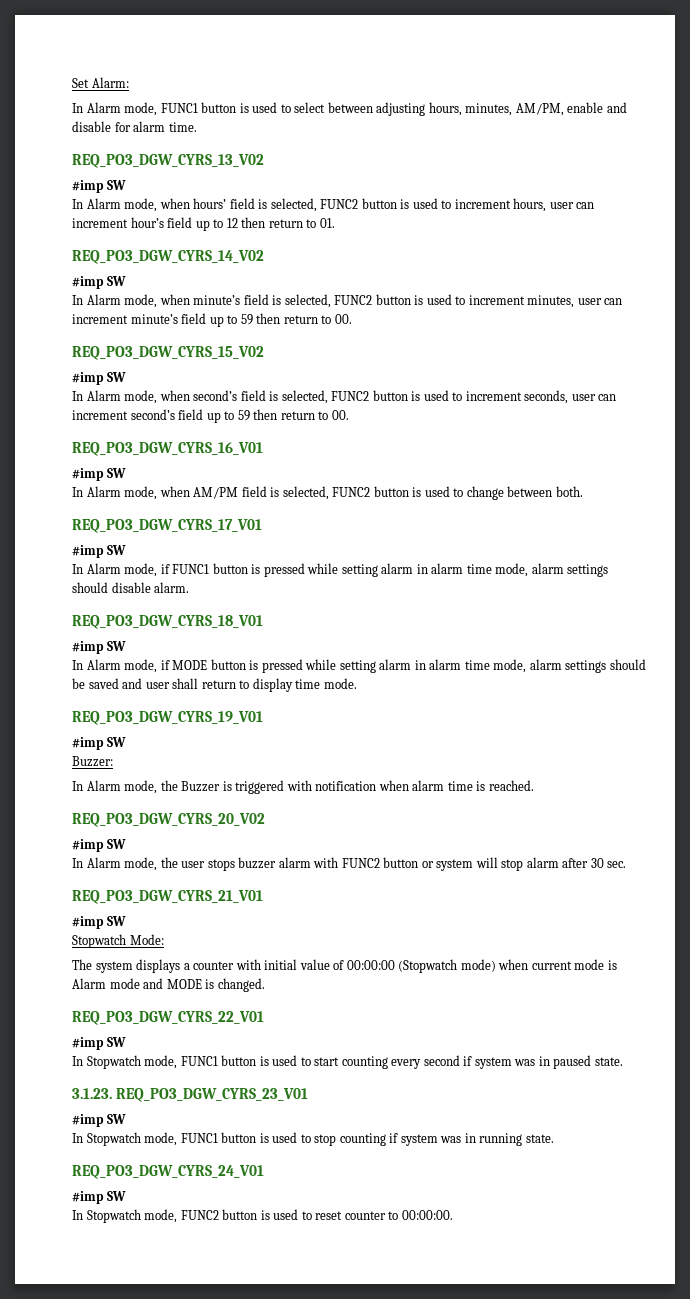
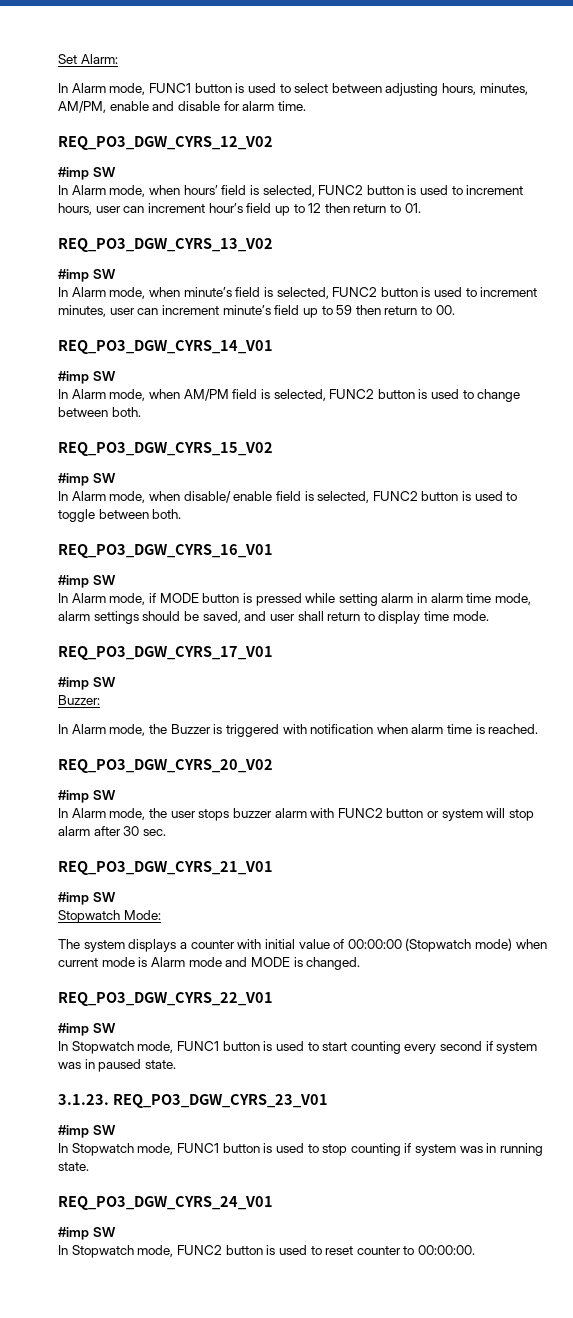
- REQ_PO3_DGW_CYRS_13_V02
+ REQ_PO3_DGW_CYRS_12_V02
- REQ_PO3_DGW_CYRS_14_V02
+ REQ_PO3_DGW_CYRS_13_V02
- REQ_PO3_DGW_CYRS_15_V02
- #imp SW
- In Alarm mode, when second’s field is selected, FUNC2 button is used to increment seconds, user can increment second’s field up to 59 then return to 00.
- REQ_PO3_DGW_CYRS_16_V01
+ REQ_PO3_DGW_CYRS_14_V01
- REQ_PO3_DGW_CYRS_17_V01
+ REQ_PO3_DGW_CYRS_15_V02
  #imp SW
- In Alarm mode, if FUNC1 button is pressed while setting alarm in alarm time mode, alarm settings should disable alarm.
- REQ_PO3_DGW_CYRS_18_V01
+ In Alarm mode, when disable/ enable field is selected, FUNC2 button is used to toggle between both.
+ REQ_PO3_DGW_CYRS_16_V01
- In Alarm mode, if MODE button is pressed while setting alarm in alarm time mode, alarm settings should be saved and user shall return to display time mode.
+ In Alarm mode, if MODE button is pressed while setting alarm in alarm time mode, alarm settings should be saved, and user shall return to display time mode.
- REQ_PO3_DGW_CYRS_19_V01
+ REQ_PO3_DGW_CYRS_17_V01

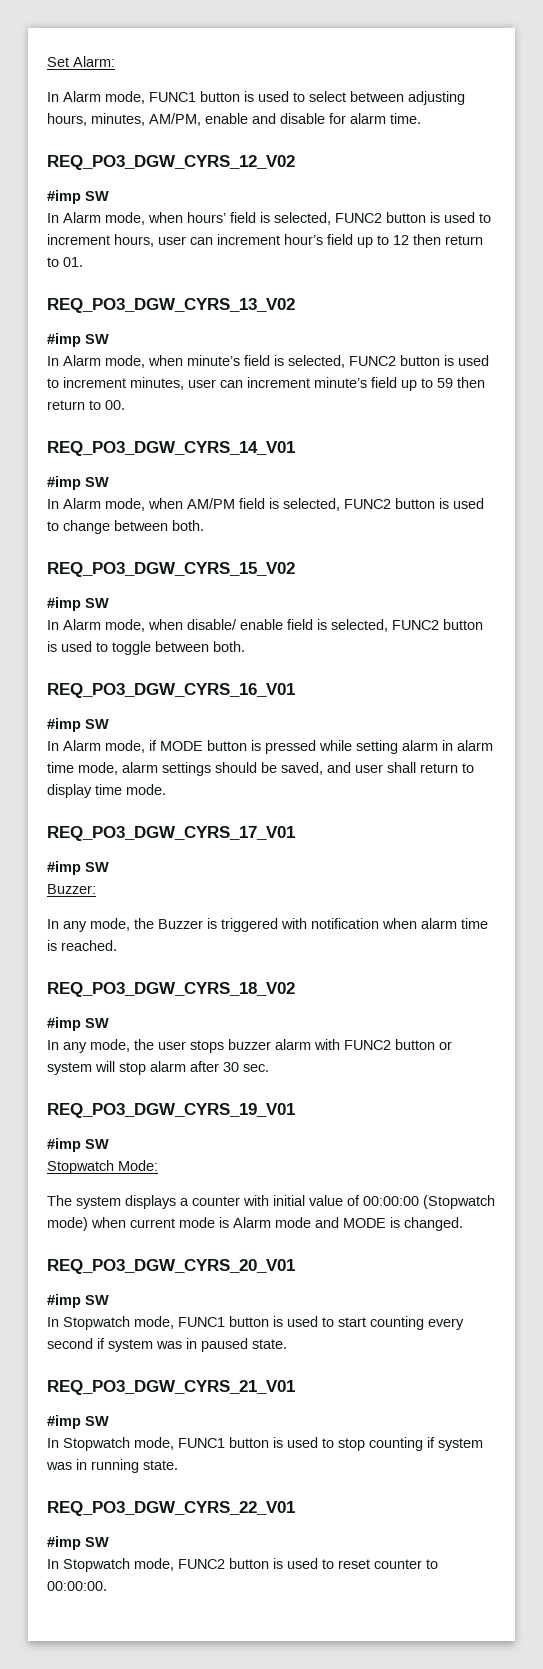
- In Alarm mode, the Buzzer is triggered with notification when alarm time is reached.
+ In any mode, the Buzzer is triggered with notification when alarm time is reached.
- REQ_PO3_DGW_CYRS_20_V02
+ REQ_PO3_DGW_CYRS_18_V02
  #imp SW
- In Alarm mode, the user stops buzzer alarm with FUNC2 button or system will stop alarm after 30 sec.
+ In any mode, the user stops buzzer alarm with FUNC2 button or system will stop alarm after 30 sec.
- REQ_PO3_DGW_CYRS_21_V01
+ REQ_PO3_DGW_CYRS_19_V01
- REQ_PO3_DGW_CYRS_22_V01
+ REQ_PO3_DGW_CYRS_20_V01
- 3.1.23. REQ_PO3_DGW_CYRS_23_V01
+ REQ_PO3_DGW_CYRS_21_V01
- REQ_PO3_DGW_CYRS_24_V01
+ REQ_PO3_DGW_CYRS_22_V01

